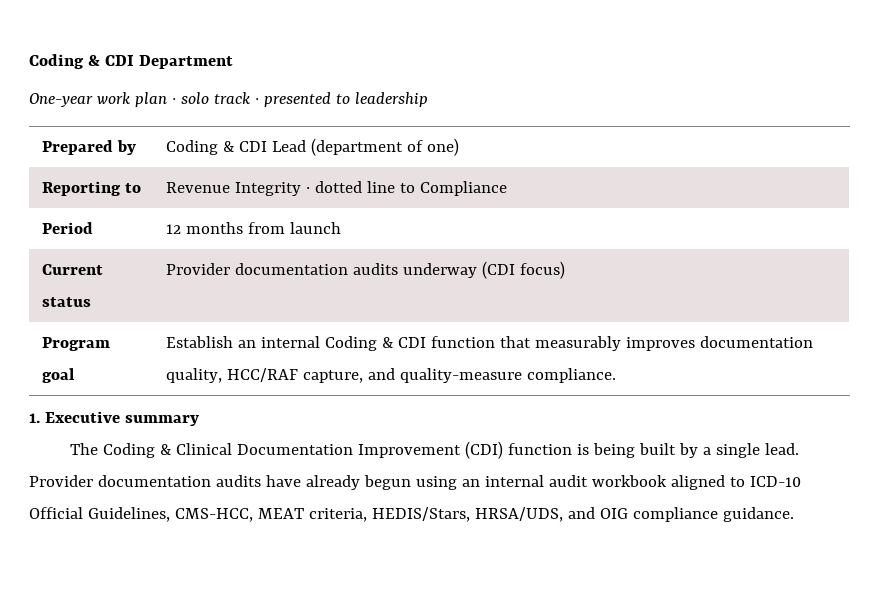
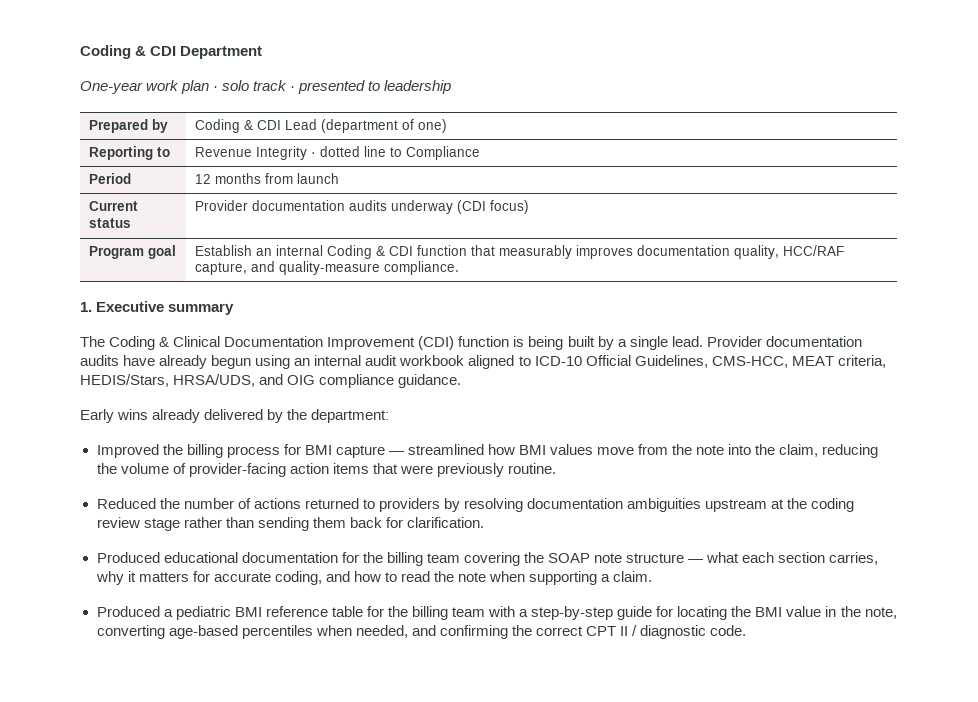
+ Early wins already delivered by the department:
+ Improved the billing process for BMI capture — streamlined how BMI values move from the note into the claim, reducing the volume of provider-facing action items that were previously routine.
+ Reduced the number of actions returned to providers by resolving documentation ambiguities upstream at the coding review stage rather than sending them back for clarification.
+ Produced educational documentation for the billing team covering the SOAP note structure — what each section carries, why it matters for accurate coding, and how to read the note when supporting a claim.
+ Produced a pediatric BMI reference table for the billing team with a step-by-step guide for locating the BMI value in the note, converting age-based percentiles when needed, and confirming the correct CPT II / diagnostic code.

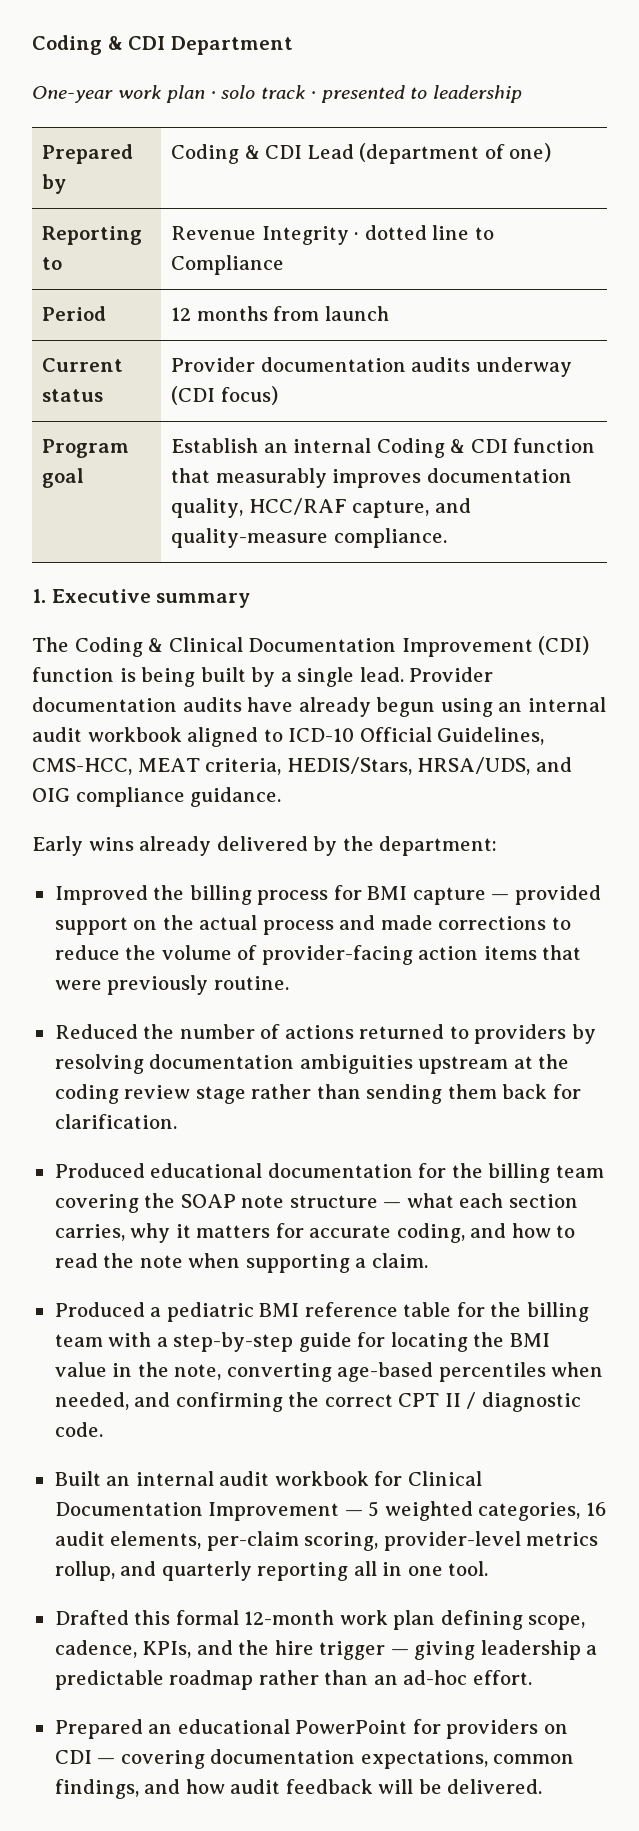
- Improved the billing process for BMI capture — streamlined how BMI values move from the note into the claim, reducing the volume of provider-facing action items that were previously routine.
+ Improved the billing process for BMI capture — provided support on the actual process and made corrections to reduce the volume of provider-facing action items that were previously routine.
+ Built an internal audit workbook for Clinical Documentation Improvement — 5 weighted categories, 16 audit elements, per-claim scoring, provider-level metrics rollup, and quarterly reporting all in one tool.
+ Drafted this formal 12-month work plan defining scope, cadence, KPIs, and the hire trigger — giving leadership a predictable roadmap rather than an ad-hoc effort.
+ Prepared an educational PowerPoint for providers on CDI — covering documentation expectations, common findings, and how audit feedback will be delivered.

